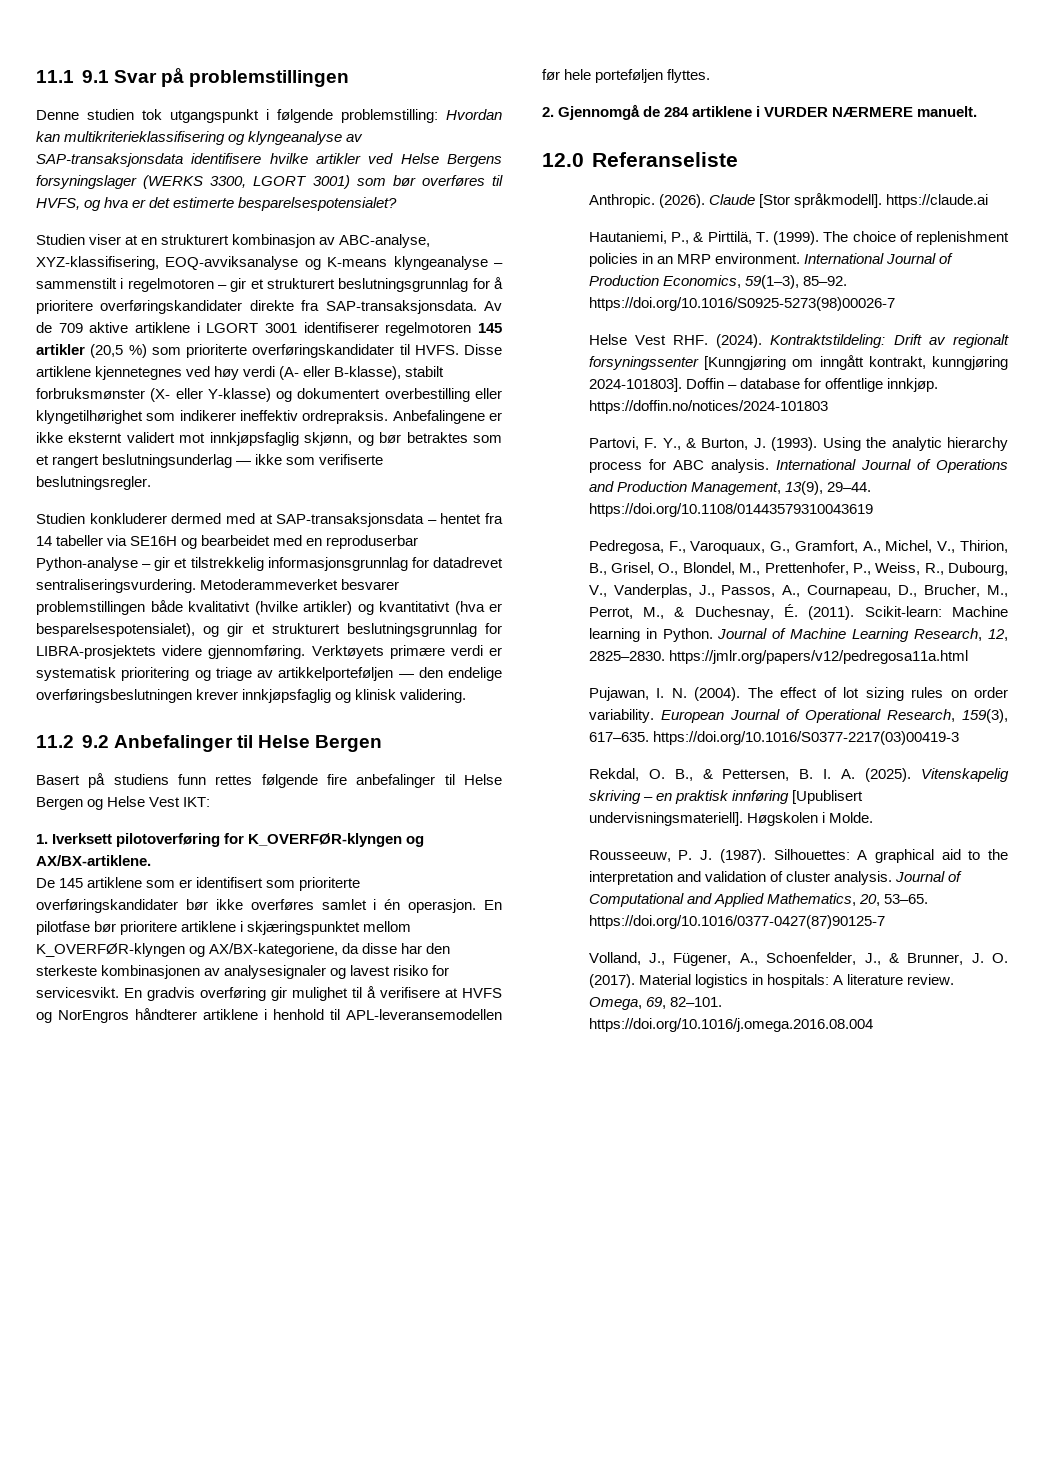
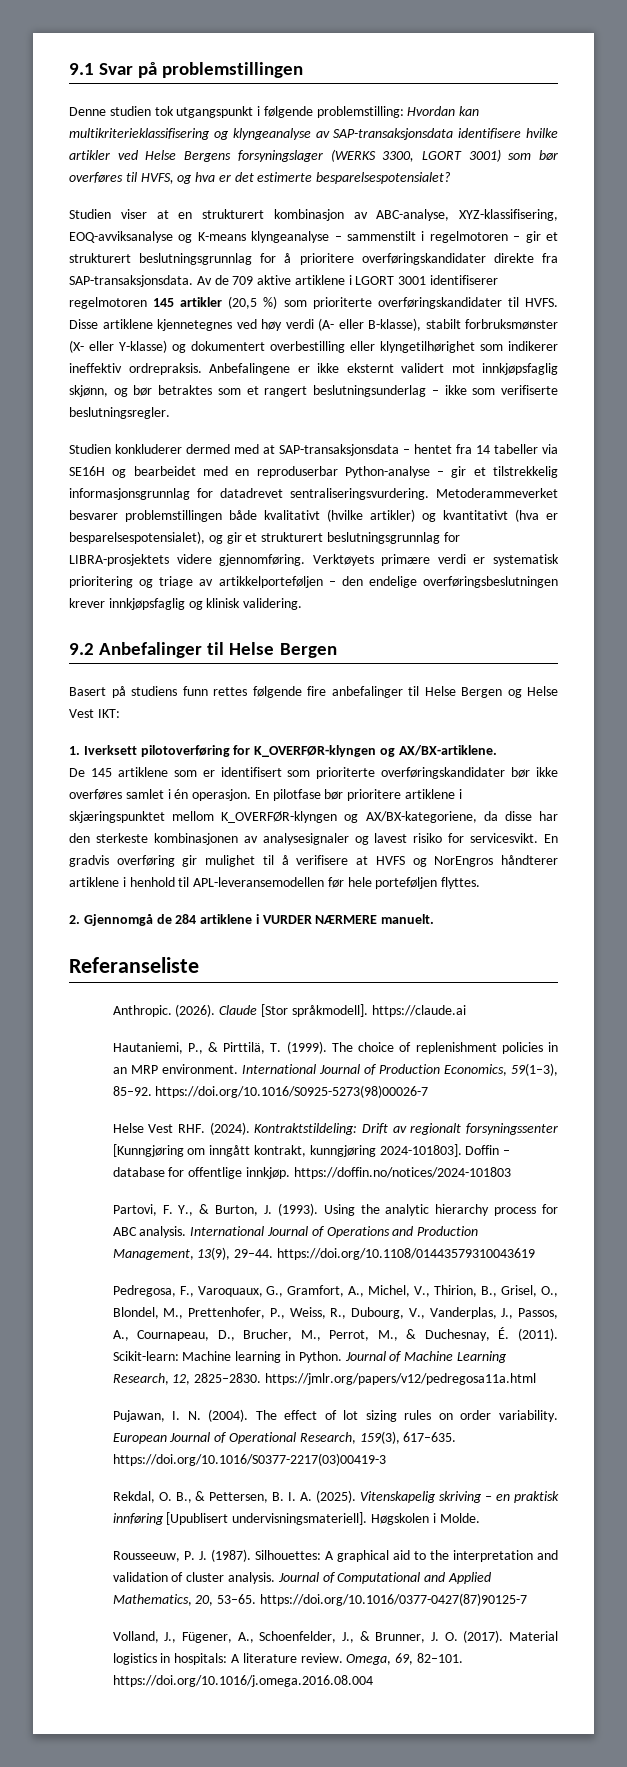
- 11.1 9.1 Svar på problemstillingen
+ 9.1 Svar på problemstillingen
- Anbefalingene er ikke eksternt validert mot innkjøpsfaglig skjønn, og bør betraktes som et rangert beslutningsunderlag — ikke som verifiserte beslutningsregler.
+ Anbefalingene er ikke eksternt validert mot innkjøpsfaglig skjønn, og bør betraktes som et rangert beslutningsunderlag – ikke som verifiserte beslutningsregler.
- Verktøyets primære verdi er systematisk prioritering og triage av artikkelporteføljen — den endelige overføringsbeslutningen krever innkjøpsfaglig og klinisk validering.
+ Verktøyets primære verdi er systematisk prioritering og triage av artikkelporteføljen – den endelige overføringsbeslutningen krever innkjøpsfaglig og klinisk validering.
- 11.2 9.2 Anbefalinger til Helse Bergen
+ 9.2 Anbefalinger til Helse Bergen
- 12.0 Referanseliste
+ Referanseliste

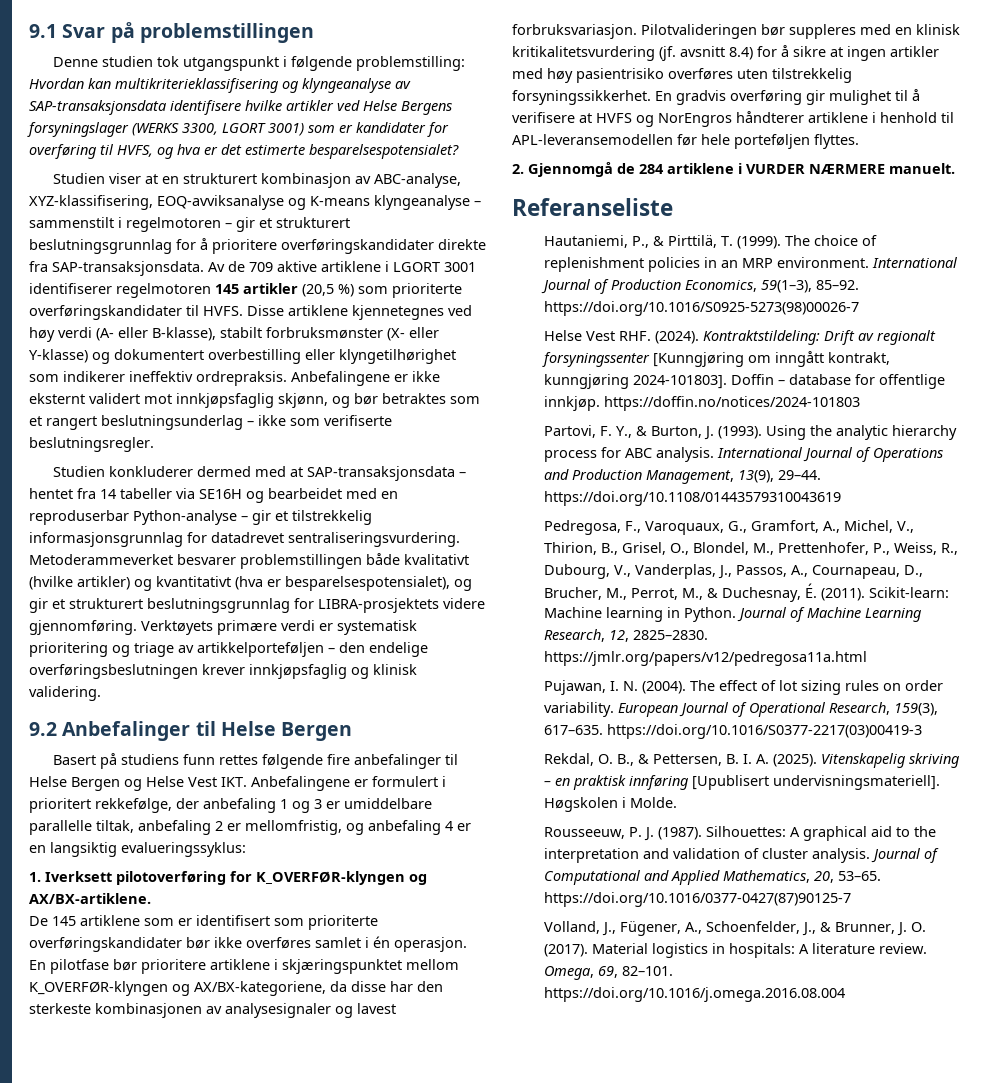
- Denne studien tok utgangspunkt i følgende problemstilling: Hvordan kan multikriterieklassifisering og klyngeanalyse av SAP-transaksjonsdata identifisere hvilke artikler ved Helse Bergens forsyningslager (WERKS 3300, LGORT 3001) som bør overføres til HVFS, og hva er det estimerte besparelsespotensialet?
+ Denne studien tok utgangspunkt i følgende problemstilling: Hvordan kan multikriterieklassifisering og klyngeanalyse av SAP-transaksjonsdata identifisere hvilke artikler ved Helse Bergens forsyningslager (WERKS 3300, LGORT 3001) som er kandidater for overføring til HVFS, og hva er det estimerte besparelsespotensialet?
- Basert på studiens funn rettes følgende fire anbefalinger til Helse Bergen og Helse Vest IKT:
+ Basert på studiens funn rettes følgende fire anbefalinger til Helse Bergen og Helse Vest IKT. Anbefalingene er formulert i prioritert rekkefølge, der anbefaling 1 og 3 er umiddelbare parallelle tiltak, anbefaling 2 er mellomfristig, og anbefaling 4 er en langsiktig evalueringssyklus:
- En pilotfase bør prioritere artiklene i skjæringspunktet mellom K_OVERFØR-klyngen og AX/BX-kategoriene, da disse har den sterkeste kombinasjonen av analysesignaler og lavest risiko for servicesvikt.
+ En pilotfase bør prioritere artiklene i skjæringspunktet mellom K_OVERFØR-klyngen og AX/BX-kategoriene, da disse har den sterkeste kombinasjonen av analysesignaler og lavest forbruksvariasjon. Pilotvalideringen bør suppleres med en klinisk kritikalitetsvurdering (jf. avsnitt 8.4) for å sikre at ingen artikler med høy pasientrisiko overføres uten tilstrekkelig forsyningssikkerhet.
- Anthropic. (2026). Claude [Stor språkmodell]. https://claude.ai

